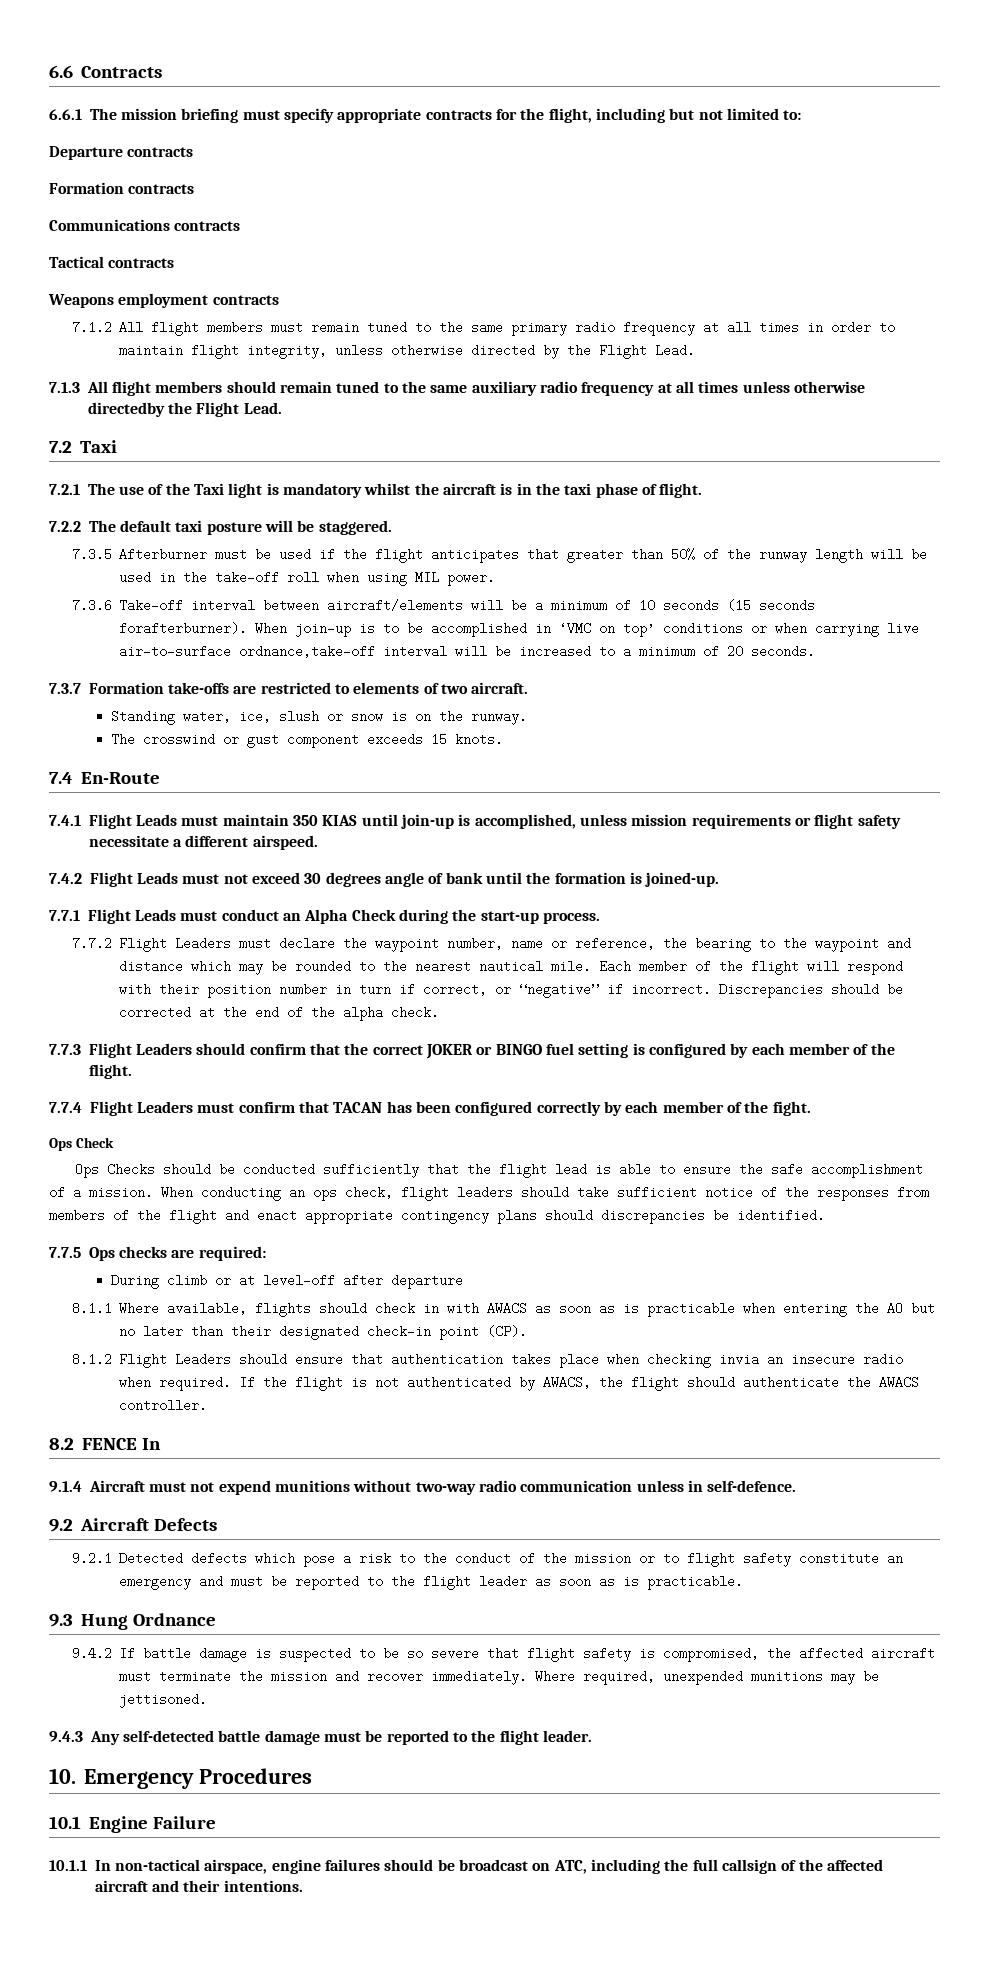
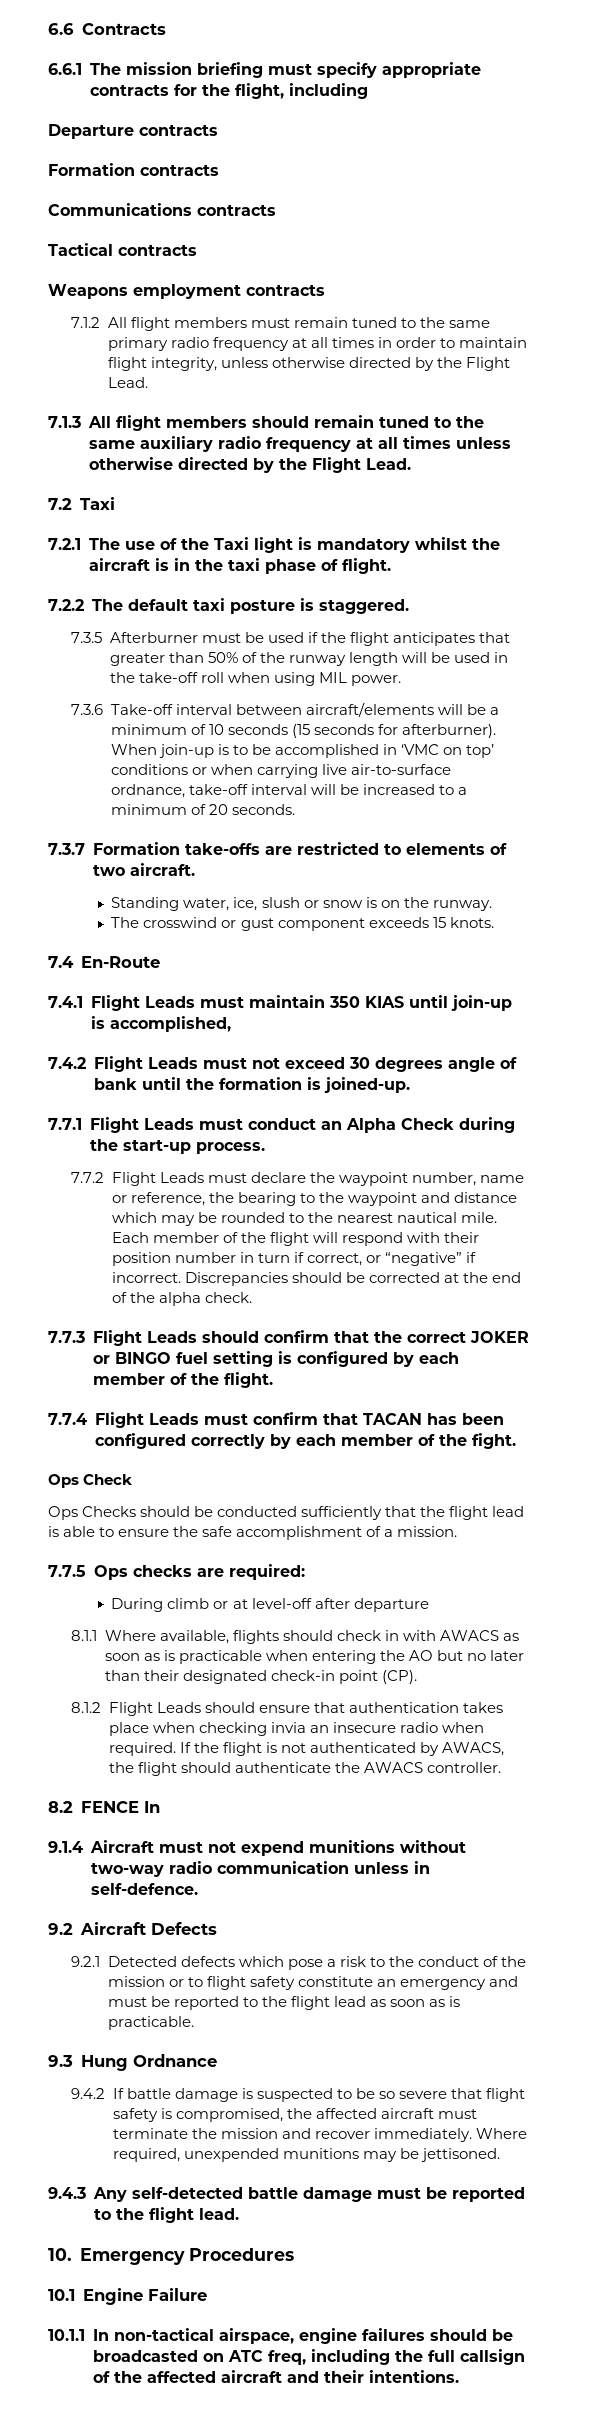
- 6.6.1 The mission briefing must specify appropriate contracts for the flight, including but not limited to:
+ 6.6.1 The mission briefing must specify appropriate contracts for the flight, including
- 7.1.3 All flight members should remain tuned to the same auxiliary radio frequency at all times unless otherwise directedby the Flight Lead.
+ 7.1.3 All flight members should remain tuned to the same auxiliary radio frequency at all times unless otherwise directed by the Flight Lead.
- 7.2.2 The default taxi posture will be staggered.
+ 7.2.2 The default taxi posture is staggered.
- 7.3.6 Take-off interval between aircraft/elements will be a minimum of 10 seconds (15 seconds forafterburner).
+ 7.3.6 Take-off interval between aircraft/elements will be a minimum of 10 seconds (15 seconds for afterburner).
- When join-up is to be accomplished in ‘VMC on top’ conditions or when carrying live air-to-surface ordnance,take-off interval will be increased to a minimum of 20 seconds.
+ When join-up is to be accomplished in ‘VMC on top’ conditions or when carrying live air-to-surface ordnance, take-off interval will be increased to a minimum of 20 seconds.
- 7.4.1 Flight Leads must maintain 350 KIAS until join-up is accomplished, unless mission requirements or flight safety necessitate a different airspeed.
+ 7.4.1 Flight Leads must maintain 350 KIAS until join-up is accomplished,
- 7.7.2 Flight Leaders must declare the waypoint number, name or reference, the bearing to the waypoint and distance which may be rounded to the nearest nautical mile.
+ 7.7.2 Flight Leads must declare the waypoint number, name or reference, the bearing to the waypoint and distance which may be rounded to the nearest nautical mile.
- 7.7.3 Flight Leaders should confirm that the correct JOKER or BINGO fuel setting is configured by each member of the flight.
+ 7.7.3 Flight Leads should confirm that the correct JOKER or BINGO fuel setting is configured by each member of the flight.
- 7.7.4 Flight Leaders must confirm that TACAN has been configured correctly by each member of the fight.
+ 7.7.4 Flight Leads must confirm that TACAN has been configured correctly by each member of the fight.
- When conducting an ops check, flight leaders should take sufficient notice of the responses from members of the flight and enact appropriate contingency plans should discrepancies be identified.
- 8.1.2 Flight Leaders should ensure that authentication takes place when checking invia an insecure radio when required.
+ 8.1.2 Flight Leads should ensure that authentication takes place when checking invia an insecure radio when required.
- 9.2.1 Detected defects which pose a risk to the conduct of the mission or to flight safety constitute an emergency and must be reported to the flight leader as soon as is practicable.
+ 9.2.1 Detected defects which pose a risk to the conduct of the mission or to flight safety constitute an emergency and must be reported to the flight lead as soon as is practicable.
- 9.4.3 Any self-detected battle damage must be reported to the flight leader.
+ 9.4.3 Any self-detected battle damage must be reported to the flight lead.
- 10.1.1 In non-tactical airspace, engine failures should be broadcast on ATC, including the full callsign of the affected aircraft and their intentions.
+ 10.1.1 In non-tactical airspace, engine failures should be broadcasted on ATC freq, including the full callsign of the affected aircraft and their intentions.

